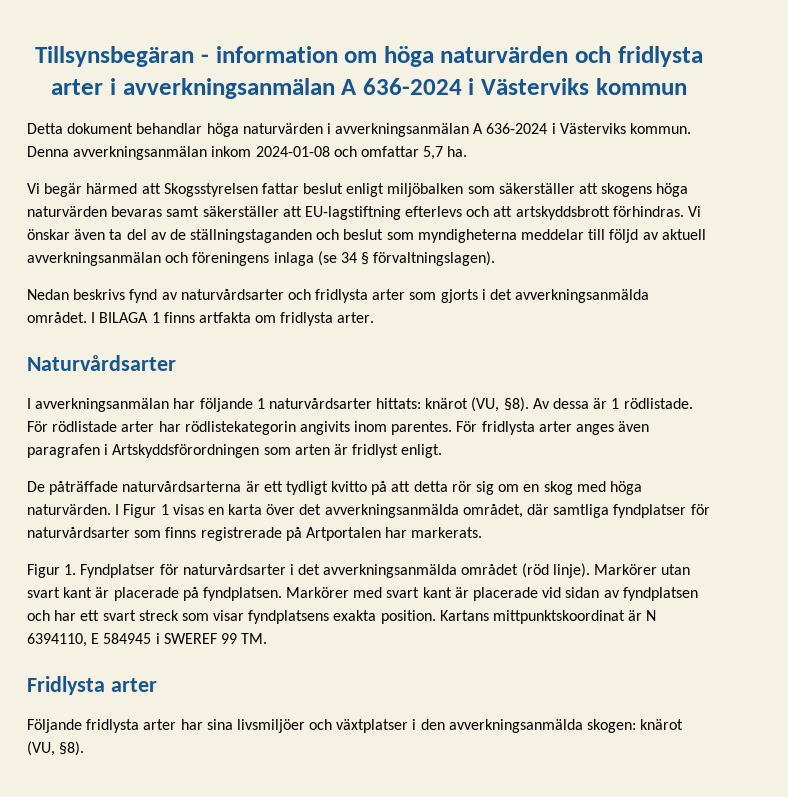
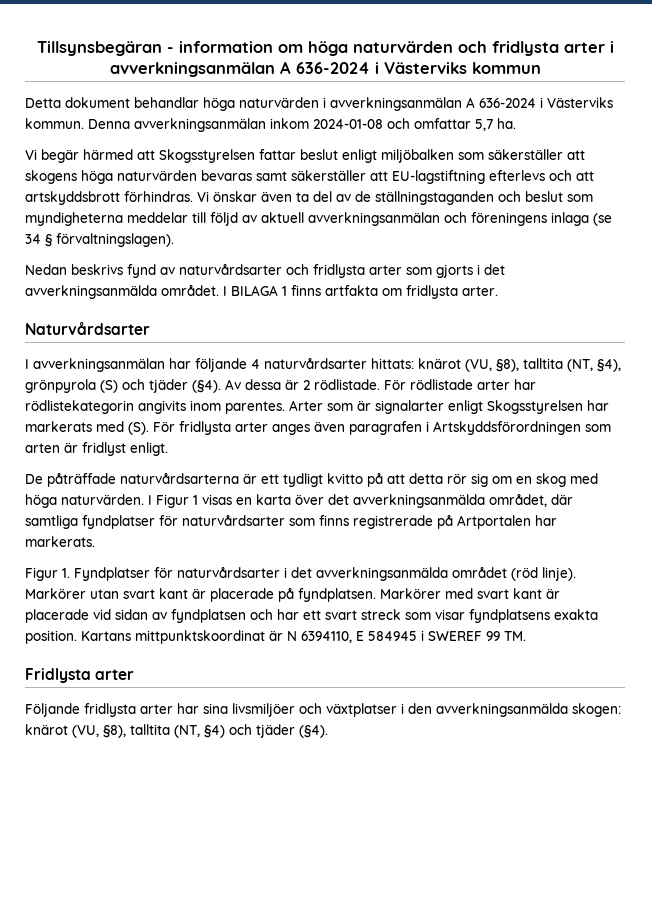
- I avverkningsanmälan har följande 1 naturvårdsarter hittats: knärot (VU, §8).
+ I avverkningsanmälan har följande 4 naturvårdsarter hittats: knärot (VU, §8), talltita (NT, §4), grönpyrola (S) och tjäder (§4).
- Av dessa är 1 rödlistade.
+ Av dessa är 2 rödlistade.
- För fridlysta arter anges även paragrafen i Artskyddsförordningen som arten är fridlyst enligt.
+ Arter som är signalarter enligt Skogsstyrelsen har markerats med (S). För fridlysta arter anges även paragrafen i Artskyddsförordningen som arten är fridlyst enligt.
- Följande fridlysta arter har sina livsmiljöer och växtplatser i den avverkningsanmälda skogen: knärot (VU, §8).
+ Följande fridlysta arter har sina livsmiljöer och växtplatser i den avverkningsanmälda skogen: knärot (VU, §8), talltita (NT, §4) och tjäder (§4).

